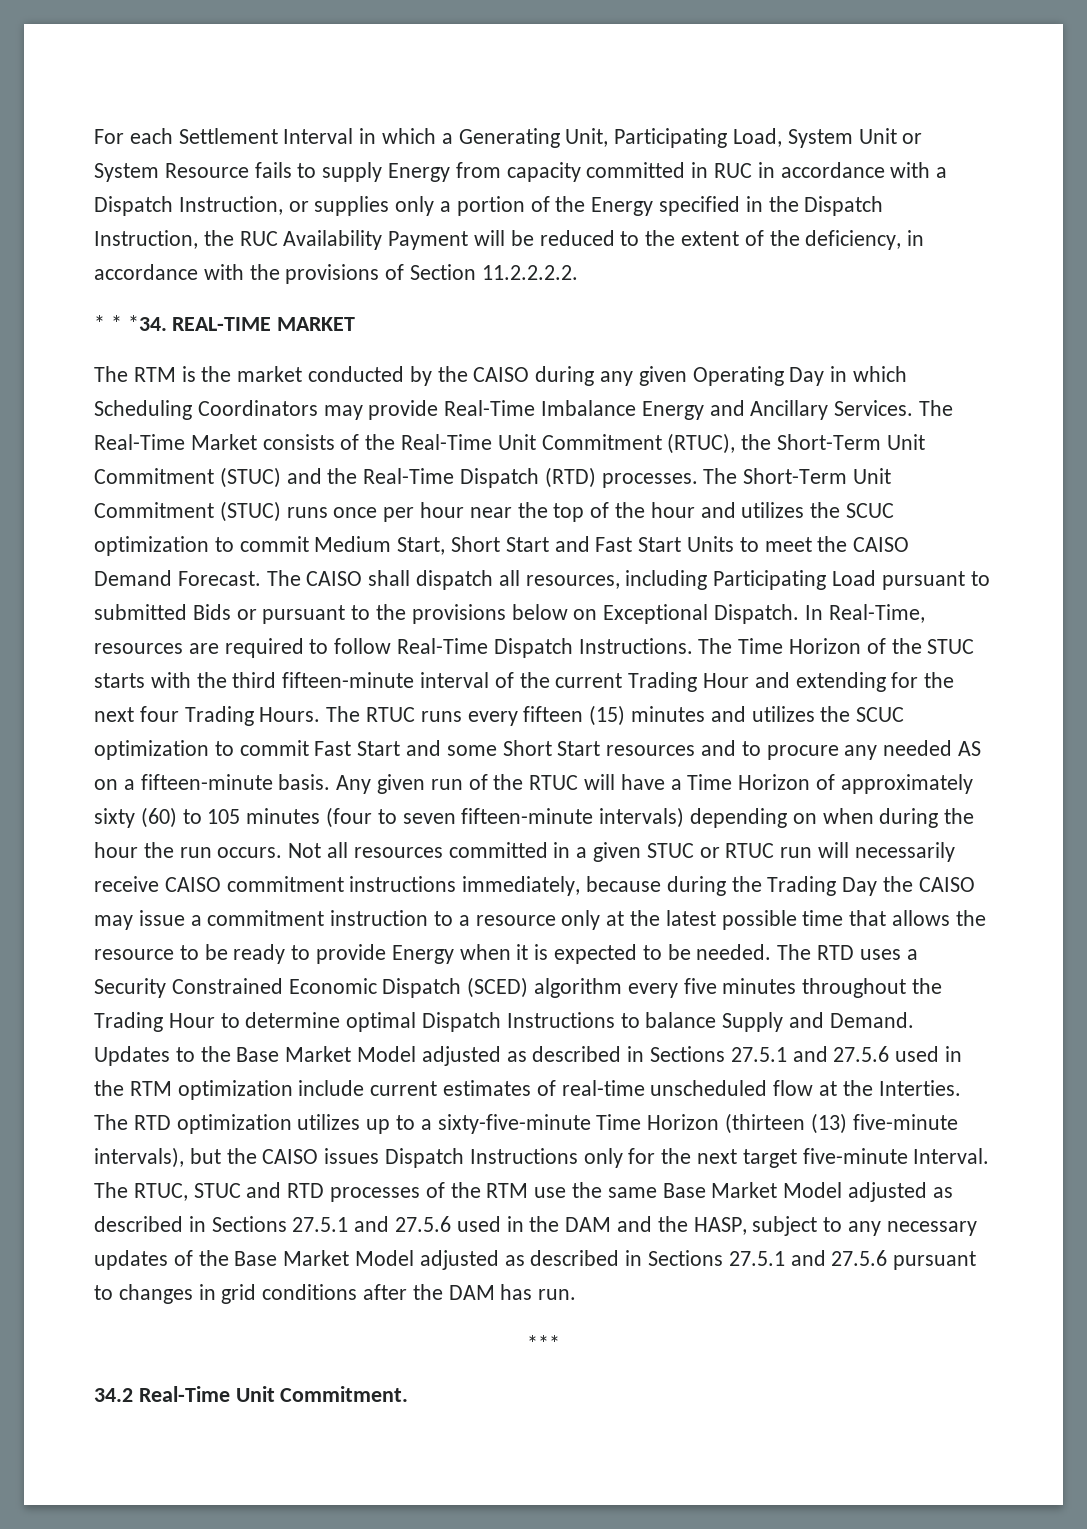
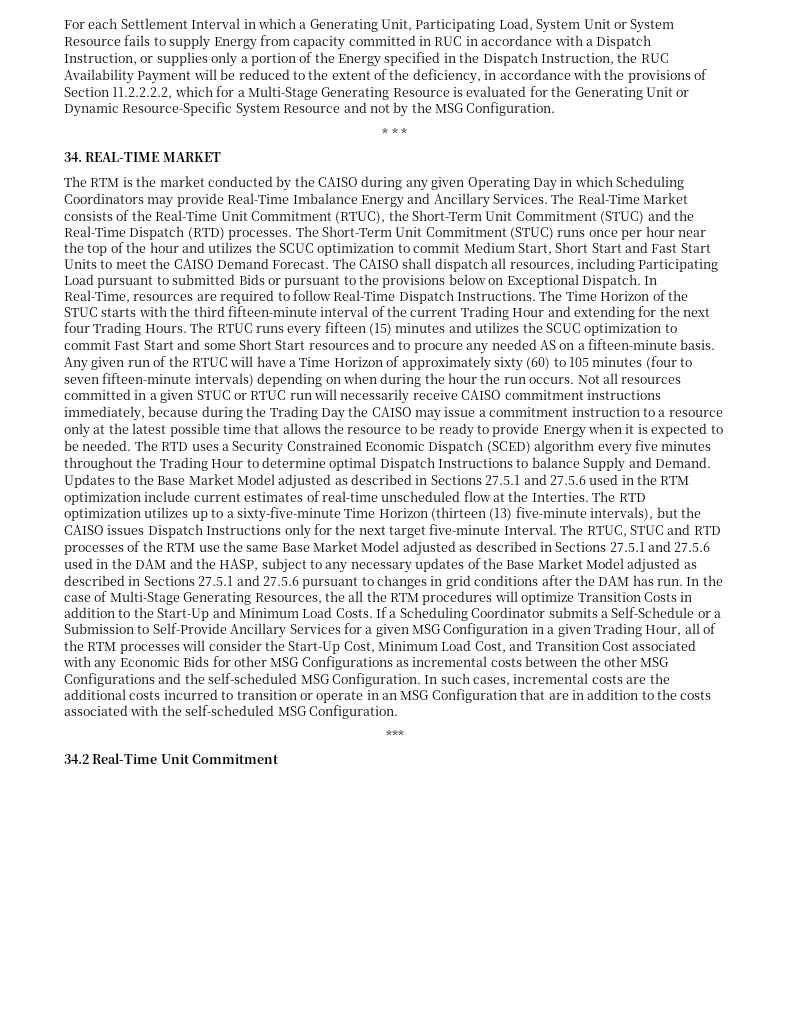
- For each Settlement Interval in which a Generating Unit, Participating Load, System Unit or System Resource fails to supply Energy from capacity committed in RUC in accordance with a Dispatch Instruction, or supplies only a portion of the Energy specified in the Dispatch Instruction, the RUC Availability Payment will be reduced to the extent of the deficiency, in accordance with the provisions of Section 11.2.2.2.2.
- * * *34. REAL-TIME MARKET
+ For each Settlement Interval in which a Generating Unit, Participating Load, System Unit or System Resource fails to supply Energy from capacity committed in RUC in accordance with a Dispatch Instruction, or supplies only a portion of the Energy specified in the Dispatch Instruction, the RUC Availability Payment will be reduced to the extent of the deficiency, in accordance with the provisions of Section 11.2.2.2.2, which for a Multi-Stage Generating Resource is evaluated for the Generating Unit or Dynamic Resource-Specific System Resource and not by the MSG Configuration.
+ * * *
+ 34. REAL-TIME MARKET
+ In the case of Multi-Stage Generating Resources, the all the RTM procedures will optimize Transition Costs in addition to the Start-Up and Minimum Load Costs. If a Scheduling Coordinator submits a Self-Schedule or a Submission to Self-Provide Ancillary Services for a given MSG Configuration in a given Trading Hour, all of the RTM processes will consider the Start-Up Cost, Minimum Load Cost, and Transition Cost associated with any Economic Bids for other MSG Configurations as incremental costs between the other MSG Configurations and the self-scheduled MSG Configuration. In such cases, incremental costs are the additional costs incurred to transition or operate in an MSG Configuration that are in addition to the costs associated with the self-scheduled MSG Configuration.
- 34.2 Real-Time Unit Commitment.
+ 34.2 Real-Time Unit Commitment

